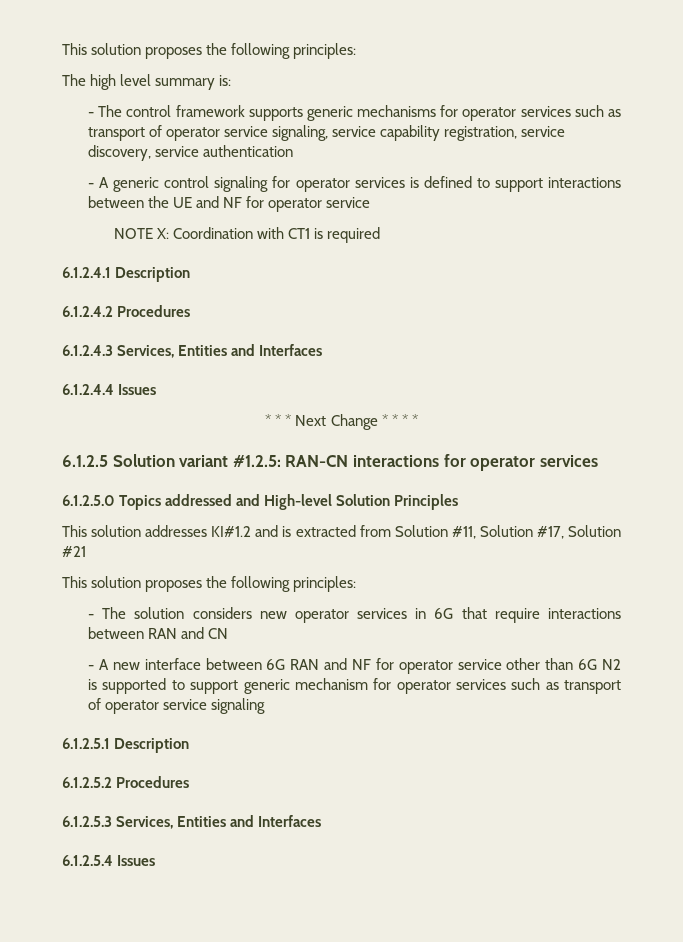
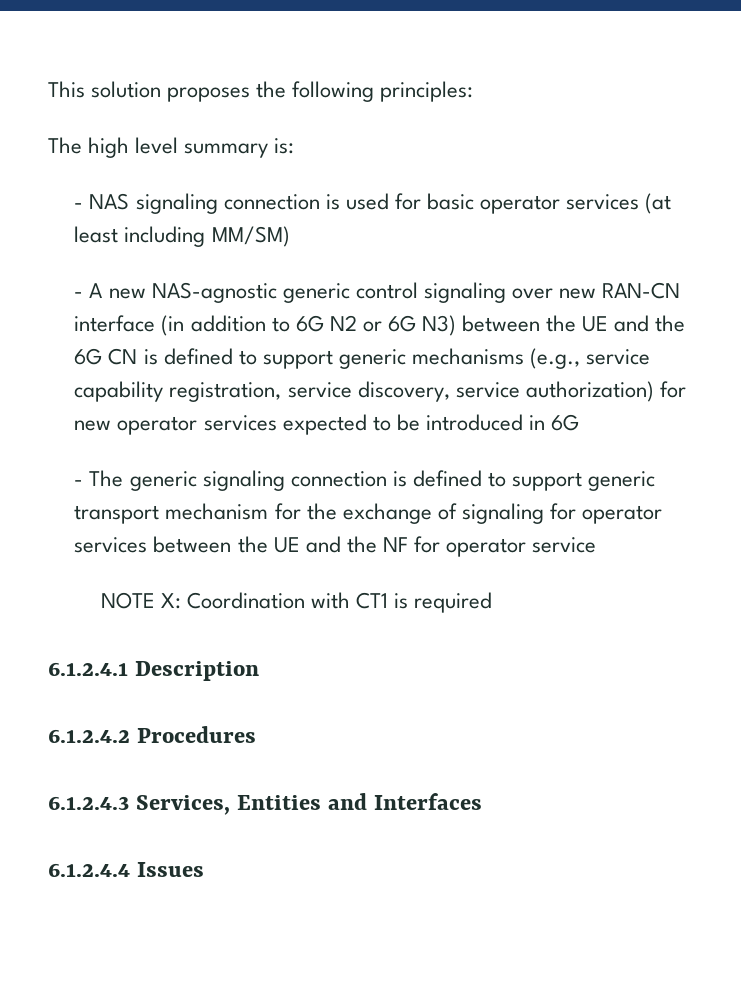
- - The control framework supports generic mechanisms for operator services such as transport of operator service signaling, service capability registration, service discovery, service authentication
- - A generic control signaling for operator services is defined to support interactions between the UE and NF for operator service
+ - NAS signaling connection is used for basic operator services (at least including MM/SM)
+ - A new NAS-agnostic generic control signaling over new RAN-CN interface (in addition to 6G N2 or 6G N3) between the UE and the 6G CN is defined to support generic mechanisms (e.g., service capability registration, service discovery, service authorization) for new operator services expected to be introduced in 6G
+ - The generic signaling connection is defined to support generic transport mechanism for the exchange of signaling for operator services between the UE and the NF for operator service
- * * * Next Change * * * *
- 6.1.2.5 Solution variant #1.2.5: RAN-CN interactions for operator services
- 6.1.2.5.0 Topics addressed and High-level Solution Principles
- This solution addresses KI#1.2 and is extracted from Solution #11, Solution #17, Solution #21
- This solution proposes the following principles:
- - The solution considers new operator services in 6G that require interactions between RAN and CN
- - A new interface between 6G RAN and NF for operator service other than 6G N2 is supported to support generic mechanism for operator services such as transport of operator service signaling
- 6.1.2.5.1 Description
- 6.1.2.5.2 Procedures
- 6.1.2.5.3 Services, Entities and Interfaces
- 6.1.2.5.4 Issues

